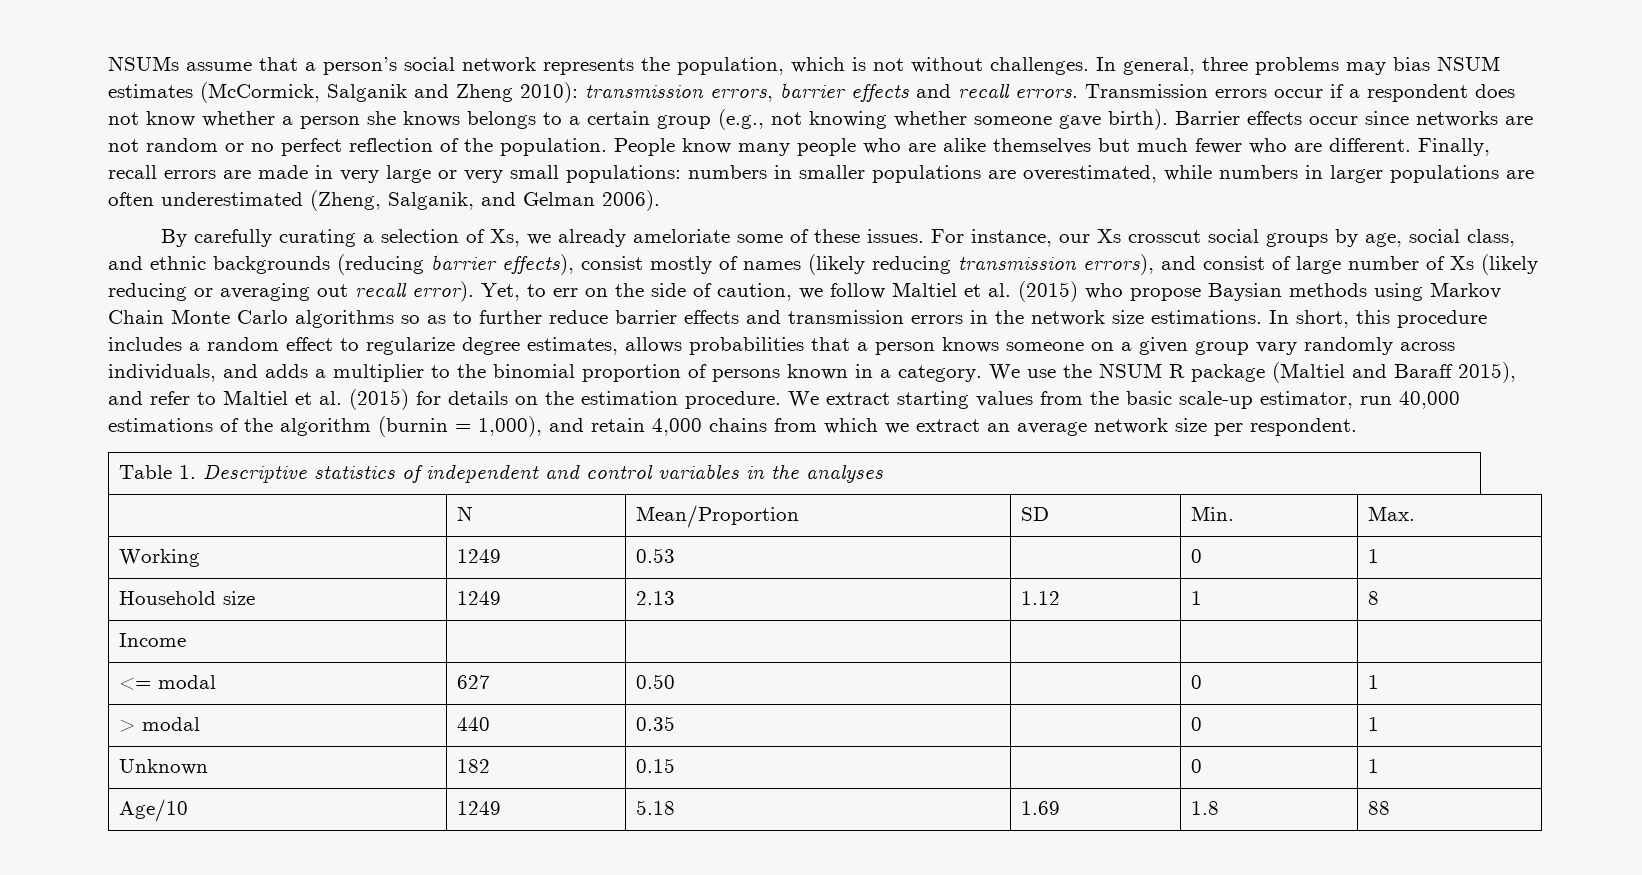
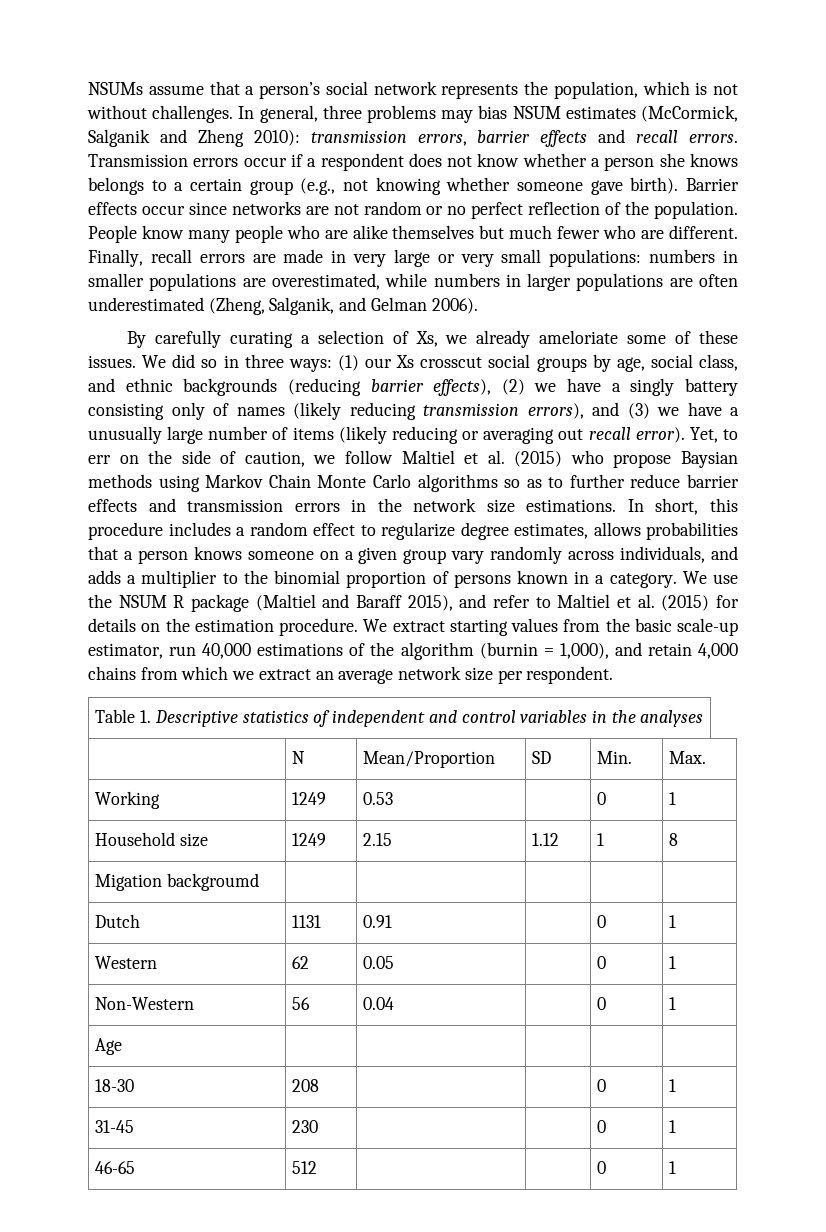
- For instance, our Xs crosscut social groups by age, social class, and ethnic backgrounds (reducing barrier effects), consist mostly of names (likely reducing transmission errors), and consist of large number of Xs (likely reducing or averaging out recall error).
+ We did so in three ways: (1) our Xs crosscut social groups by age, social class, and ethnic backgrounds (reducing barrier effects), (2) we have a singly battery consisting only of names (likely reducing transmission errors), and (3) we have a unusually large number of items (likely reducing or averaging out recall error).
- Household size | 1249 | 2.13 | 1.12 | 1 | 8
+ Household size | 1249 | 2.15 | 1.12 | 1 | 8
- Income | | | | |
- <= modal | 627 | 0.50 | | 0 | 1
- > modal | 440 | 0.35 | | 0 | 1
- Unknown | 182 | 0.15 | | 0 | 1
- Age/10 | 1249 | 5.18 | 1.69 | 1.8 | 88
+ Migation backgroumd | | | | |
+ Dutch | 1131 | 0.91 | | 0 | 1
+ Western | 62 | 0.05 | | 0 | 1
+ Non-Western | 56 | 0.04 | | 0 | 1
+ Age | | | | |
+ 18-30 | 208 | | | 0 | 1
+ 31-45 | 230 | | | 0 | 1
+ 46-65 | 512 | | | 0 | 1

